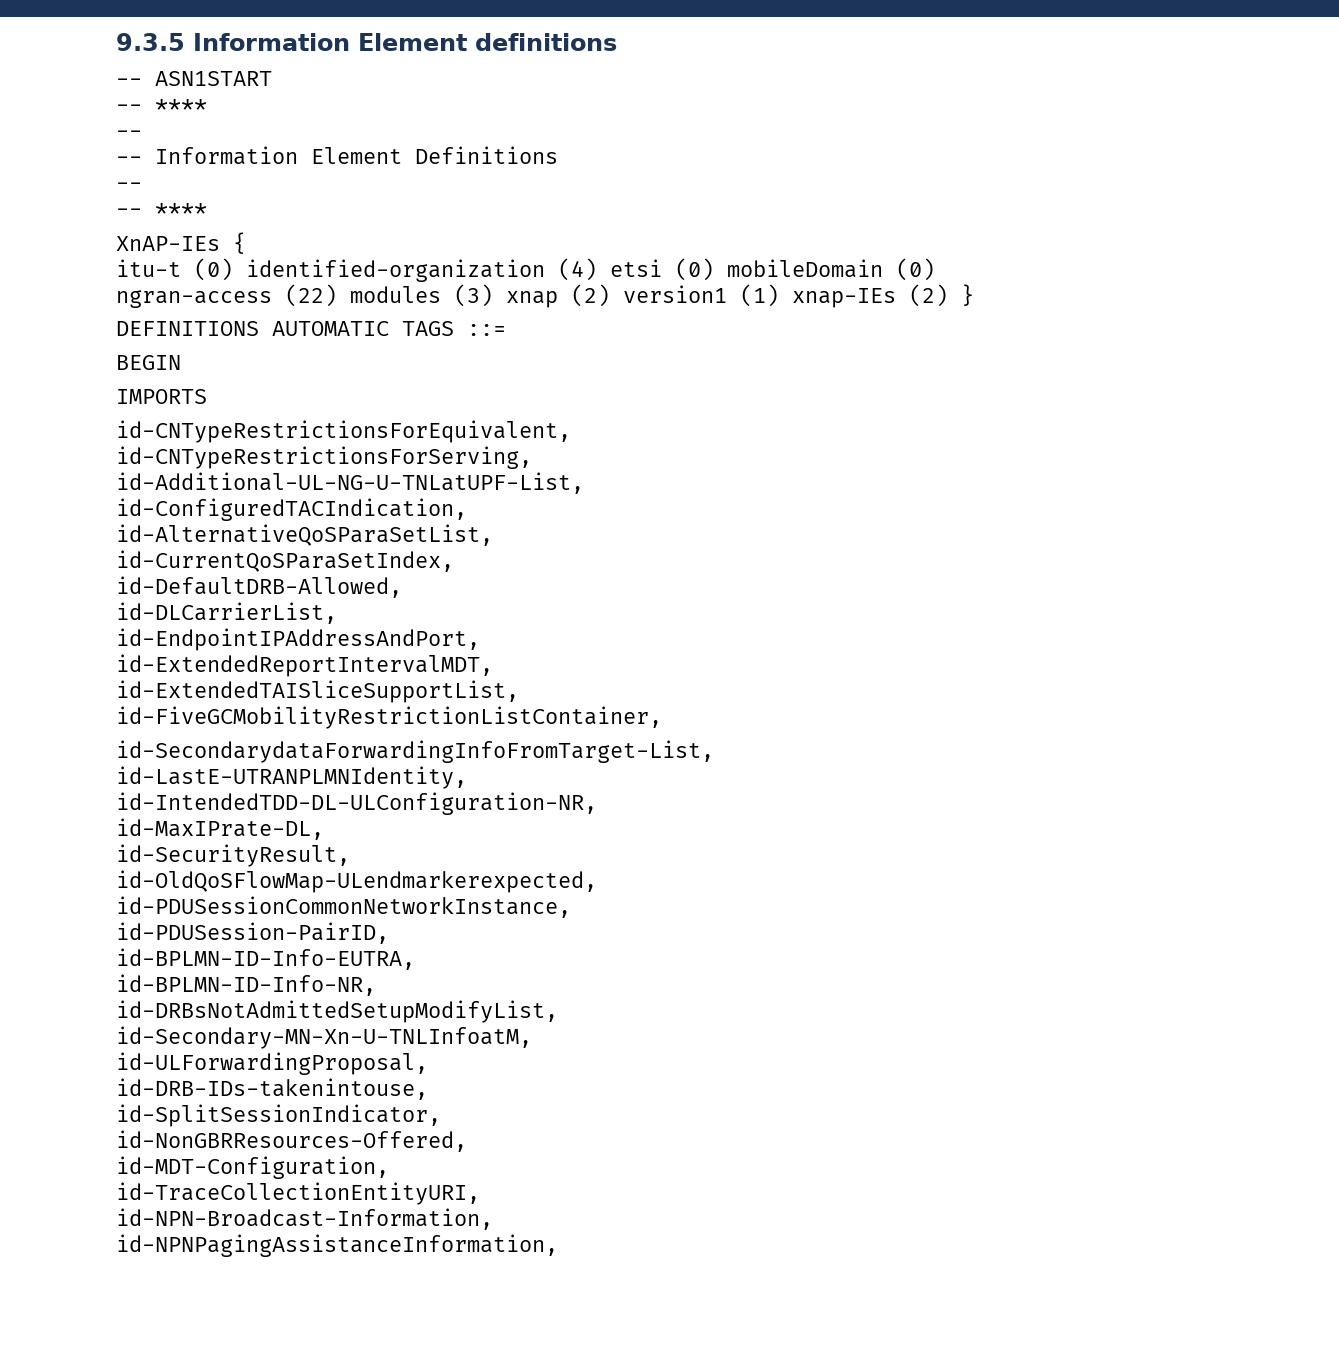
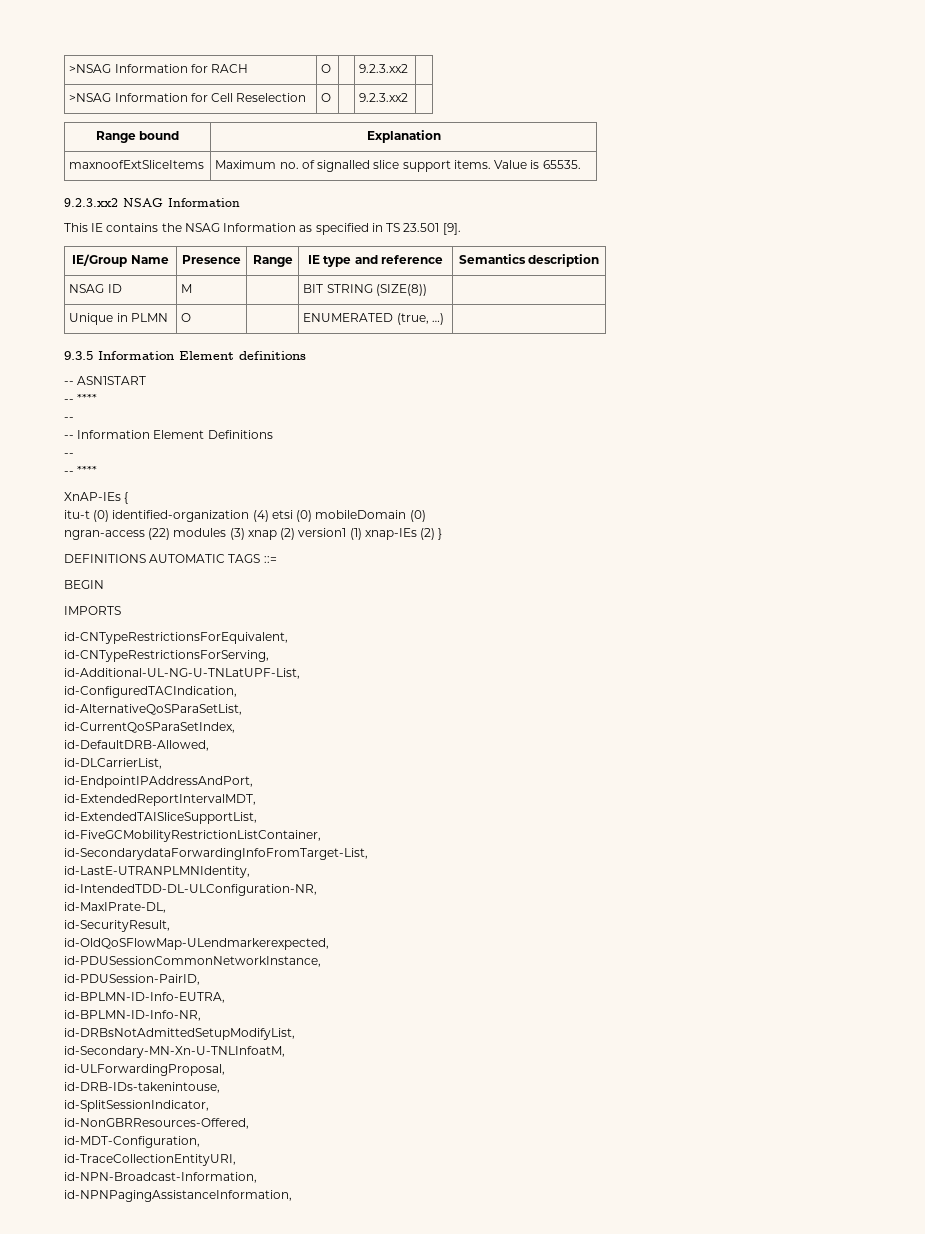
+ >NSAG Information for RACH | O | | 9.2.3.xx2 |
+ >NSAG Information for Cell Reselection | O | | 9.2.3.xx2 |
+ Range bound | Explanation
+ maxnoofExtSliceItems | Maximum no. of signalled slice support items. Value is 65535.
+ 9.2.3.xx2 NSAG Information
+ This IE contains the NSAG Information as specified in TS 23.501 [9].
+ IE/Group Name | Presence | Range | IE type and reference | Semantics description
+ NSAG ID | M | | BIT STRING (SIZE(8)) |
+ Unique in PLMN | O | | ENUMERATED (true, …) |

